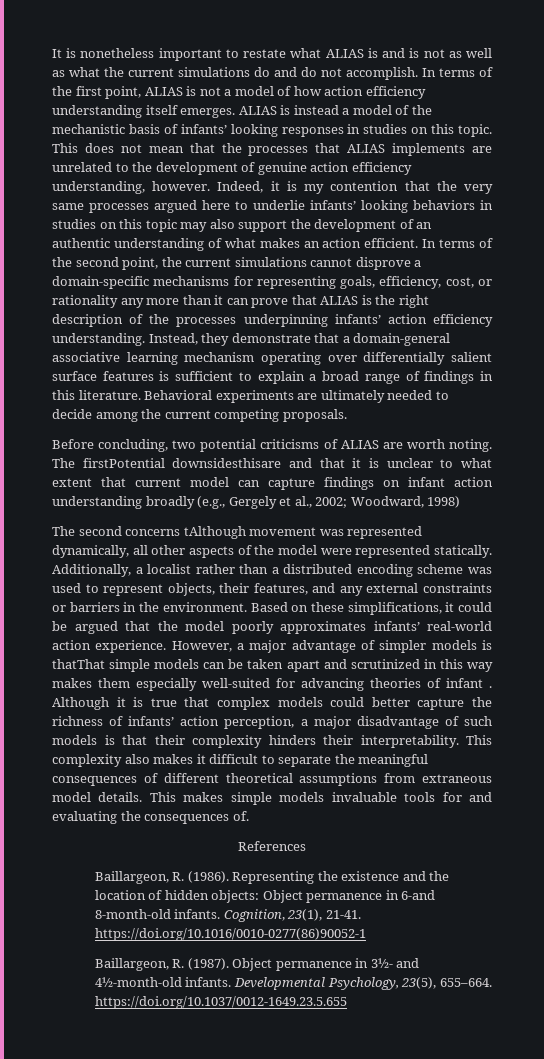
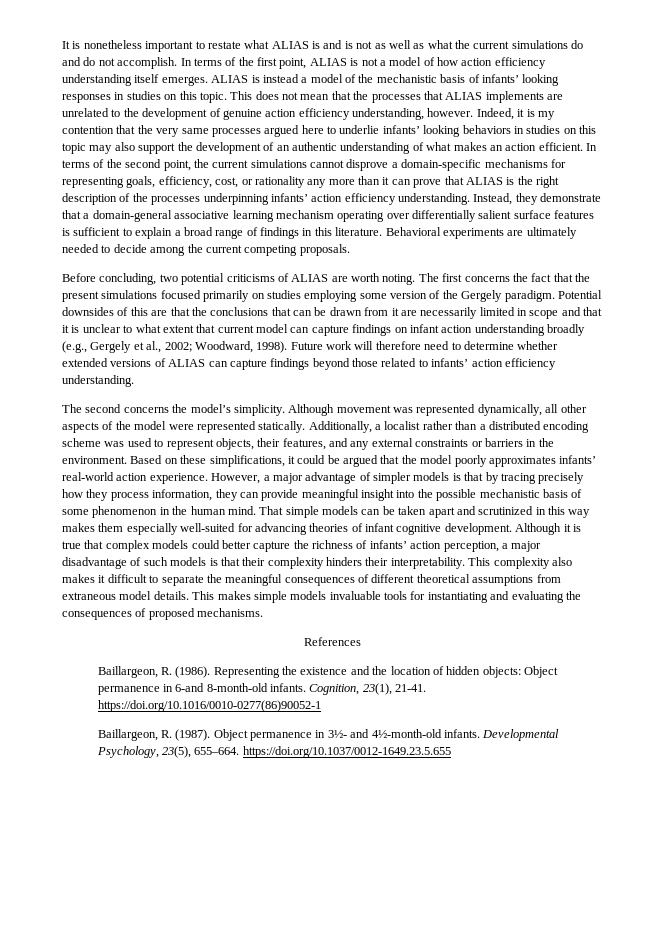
- The firstPotential downsidesthisare and that it is unclear to what extent that current model can capture findings on infant action understanding broadly (e.g., Gergely et al., 2002; Woodward, 1998)
+ The first concerns the fact that the present simulations focused primarily on studies employing some version of the Gergely paradigm. Potential downsides of this are that the conclusions that can be drawn from it are necessarily limited in scope and that it is unclear to what extent that current model can capture findings on infant action understanding broadly (e.g., Gergely et al., 2002; Woodward, 1998). Future work will therefore need to determine whether extended versions of ALIAS can capture findings beyond those related to infants’ action efficiency understanding.
- The second concerns tAlthough movement was represented dynamically, all other aspects of the model were represented statically.
+ The second concerns the model’s simplicity. Although movement was represented dynamically, all other aspects of the model were represented statically.
- However, a major advantage of simpler models is thatThat simple models can be taken apart and scrutinized in this way makes them especially well-suited for advancing theories of infant .
+ However, a major advantage of simpler models is that by tracing precisely how they process information, they can provide meaningful insight into the possible mechanistic basis of some phenomenon in the human mind. That simple models can be taken apart and scrutinized in this way makes them especially well-suited for advancing theories of infant cognitive development.
- This makes simple models invaluable tools for and evaluating the consequences of.
+ This makes simple models invaluable tools for instantiating and evaluating the consequences of proposed mechanisms.

